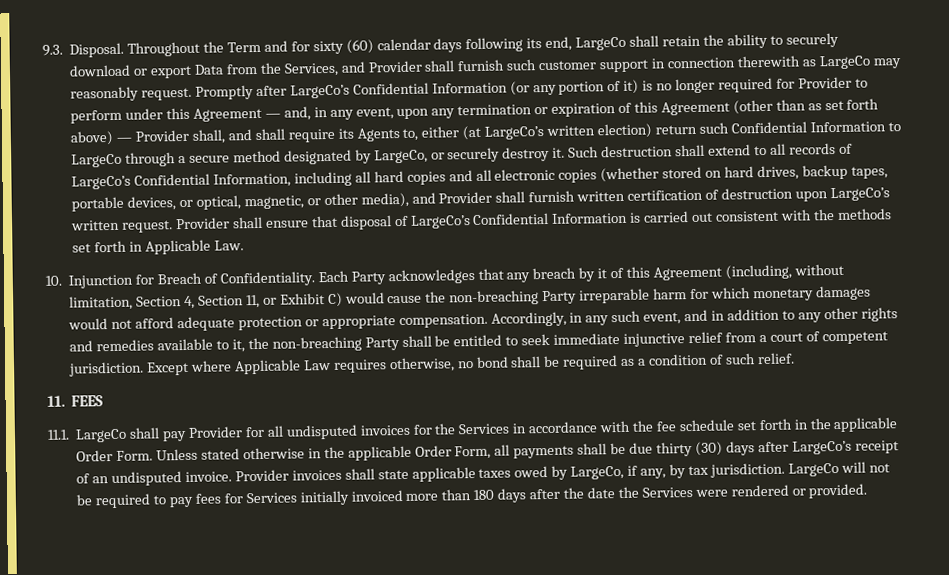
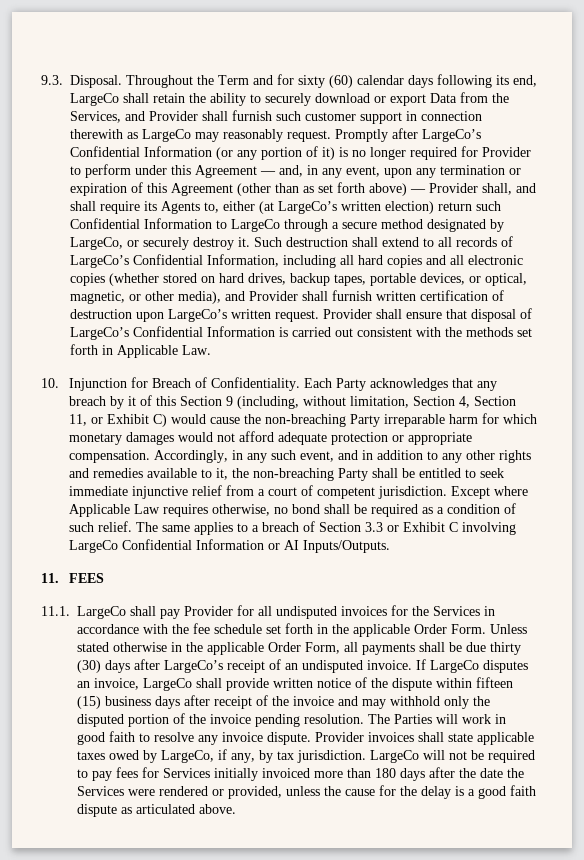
- Each Party acknowledges that any breach by it of this Agreement (including, without limitation, Section 4, Section 11, or Exhibit C) would cause the non-breaching Party irreparable harm for which monetary damages would not afford adequate protection or appropriate compensation.
+ Each Party acknowledges that any breach by it of this Section 9 (including, without limitation, Section 4, Section 11, or Exhibit C) would cause the non-breaching Party irreparable harm for which monetary damages would not afford adequate protection or appropriate compensation.
+ The same applies to a breach of Section 3.3 or Exhibit C involving LargeCo Confidential Information or AI Inputs/Outputs.
+ If LargeCo disputes an invoice, LargeCo shall provide written notice of the dispute within fifteen (15) business days after receipt of the invoice and may withhold only the disputed portion of the invoice pending resolution. The Parties will work in good faith to resolve any invoice dispute.
- LargeCo will not be required to pay fees for Services initially invoiced more than 180 days after the date the Services were rendered or provided.
+ LargeCo will not be required to pay fees for Services initially invoiced more than 180 days after the date the Services were rendered or provided, unless the cause for the delay is a good faith dispute as articulated above.

